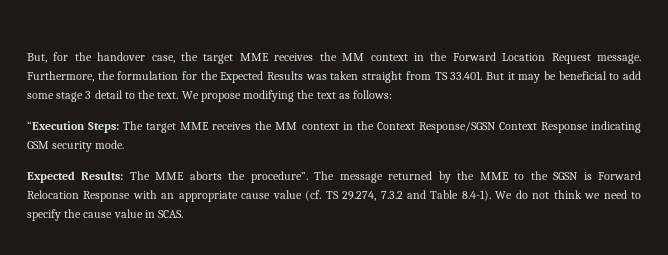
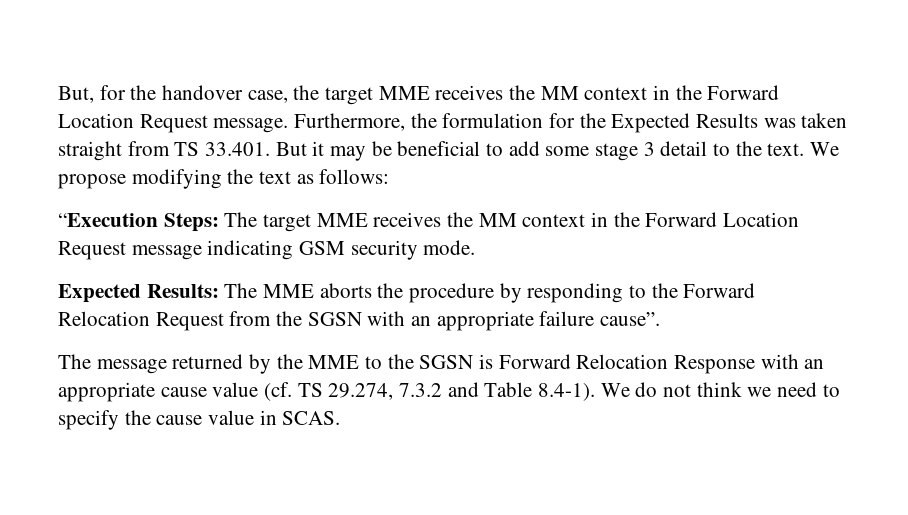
- “Execution Steps: The target MME receives the MM context in the Context Response/SGSN Context Response indicating GSM security mode.
+ “Execution Steps: The target MME receives the MM context in the Forward Location Request message indicating GSM security mode.
- Expected Results: The MME aborts the procedure”. The message returned by the MME to the SGSN is Forward Relocation Response with an appropriate cause value (cf. TS 29.274, 7.3.2 and Table 8.4-1). We do not think we need to specify the cause value in SCAS.
+ Expected Results: The MME aborts the procedure by responding to the Forward Relocation Request from the SGSN with an appropriate failure cause”.
+ The message returned by the MME to the SGSN is Forward Relocation Response with an appropriate cause value (cf. TS 29.274, 7.3.2 and Table 8.4-1). We do not think we need to specify the cause value in SCAS.

